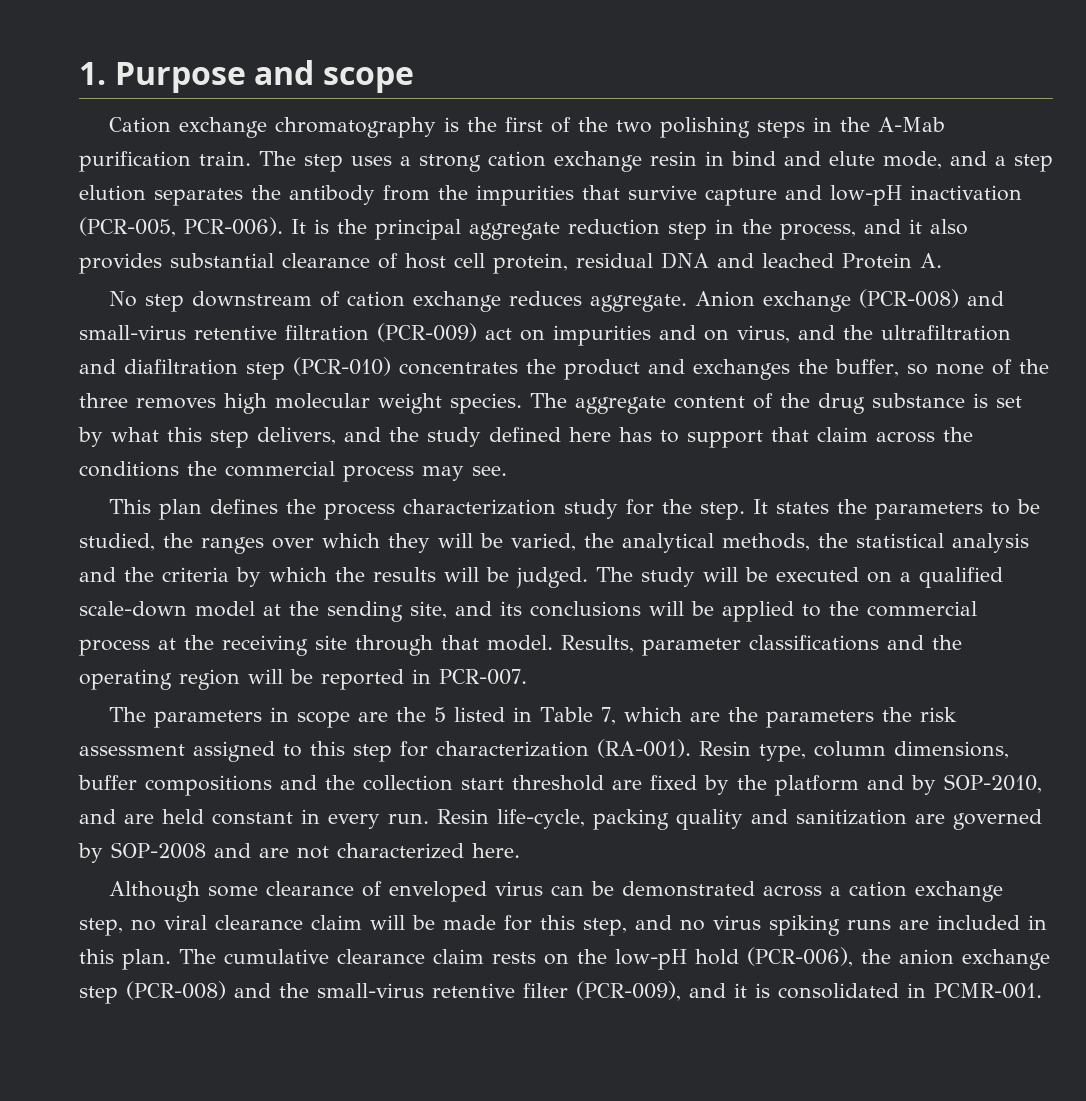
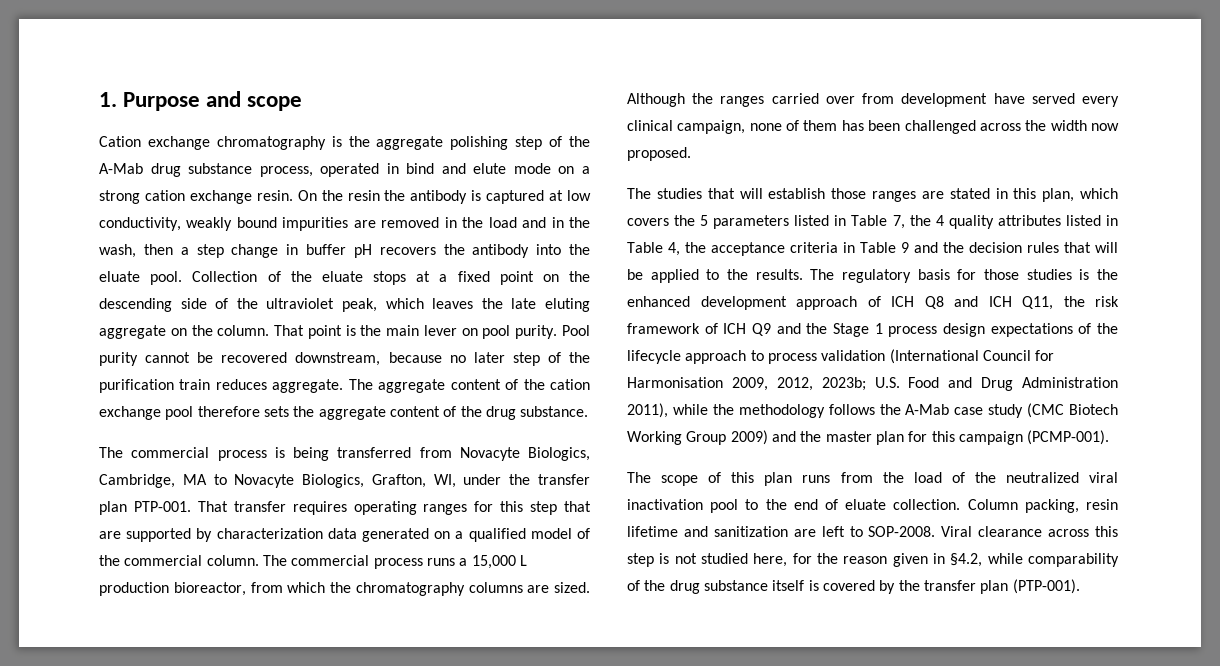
- Cation exchange chromatography is the first of the two polishing steps in the A-Mab purification train. The step uses a strong cation exchange resin in bind and elute mode, and a step elution separates the antibody from the impurities that survive capture and low-pH inactivation (PCR-005, PCR-006). It is the principal aggregate reduction step in the process, and it also provides substantial clearance of host cell protein, residual DNA and leached Protein A.
- No step downstream of cation exchange reduces aggregate. Anion exchange (PCR-008) and small-virus retentive filtration (PCR-009) act on impurities and on virus, and the ultrafiltration and diafiltration step (PCR-010) concentrates the product and exchanges the buffer, so none of the three removes high molecular weight species.
+ Cation exchange chromatography is the aggregate polishing step of the A-Mab drug substance process, operated in bind and elute mode on a strong cation exchange resin. On the resin the antibody is captured at low conductivity, weakly bound impurities are removed in the load and in the wash, then a step change in buffer pH recovers the antibody into the eluate pool. Collection of the eluate stops at a fixed point on the descending side of the ultraviolet peak, which leaves the late eluting aggregate on the column. That point is the main lever on pool purity. Pool purity cannot be recovered downstream, because no later step of the purification train reduces aggregate.
- The aggregate content of the drug substance is set by what this step delivers, and the study defined here has to support that claim across the conditions the commercial process may see.
- This plan defines the process characterization study for the step. It states the parameters to be studied, the ranges over which they will be varied, the analytical methods, the statistical analysis and the criteria by which the results will be judged. The study will be executed on a qualified scale-down model at the sending site, and its conclusions will be applied to the commercial process at the receiving site through that model. Results, parameter classifications and the operating region will be reported in PCR-007.
- The parameters in scope are the 5 listed in Table 7, which are the parameters the risk assessment assigned to this step for characterization (RA-001). Resin type, column dimensions, buffer compositions and the collection start threshold are fixed by the platform and by SOP-2010, and are held constant in every run. Resin life-cycle, packing quality and sanitization are governed by SOP-2008 and are not characterized here.
- Although some clearance of enveloped virus can be demonstrated across a cation exchange step, no viral clearance claim will be made for this step, and no virus spiking runs are included in this plan. The cumulative clearance claim rests on the low-pH hold (PCR-006), the anion exchange step (PCR-008) and the small-virus retentive filter (PCR-009), and it is consolidated in PCMR-001.
+ The aggregate content of the cation exchange pool therefore sets the aggregate content of the drug substance.
+ The commercial process is being transferred from Novacyte Biologics, Cambridge, MA to Novacyte Biologics, Grafton, WI, under the transfer plan PTP-001. That transfer requires operating ranges for this step that are supported by characterization data generated on a qualified model of the commercial column. The commercial process runs a 15,000 L production bioreactor, from which the chromatography columns are sized. Although the ranges carried over from development have served every clinical campaign, none of them has been challenged across the width now proposed.
+ The studies that will establish those ranges are stated in this plan, which covers the 5 parameters listed in Table 7, the 4 quality attributes listed in Table 4, the acceptance criteria in Table 9 and the decision rules that will be applied to the results. The regulatory basis for those studies is the enhanced development approach of ICH Q8 and ICH Q11, the risk framework of ICH Q9 and the Stage 1 process design expectations of the lifecycle approach to process validation (International Council for Harmonisation 2009, 2012, 2023b; U.S. Food and Drug Administration 2011), while the methodology follows the A-Mab case study (CMC Biotech Working Group 2009) and the master plan for this campaign (PCMP-001).
+ The scope of this plan runs from the load of the neutralized viral inactivation pool to the end of eluate collection. Column packing, resin lifetime and sanitization are left to SOP-2008. Viral clearance across this step is not studied here, for the reason given in §4.2, while comparability of the drug substance itself is covered by the transfer plan (PTP-001).

